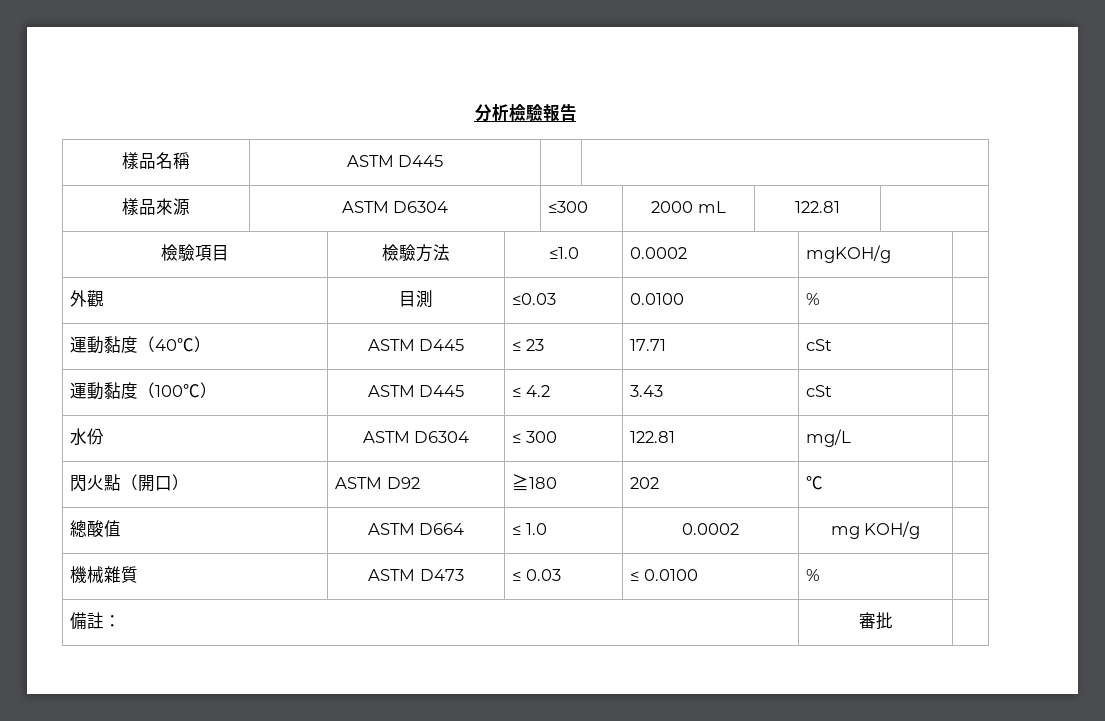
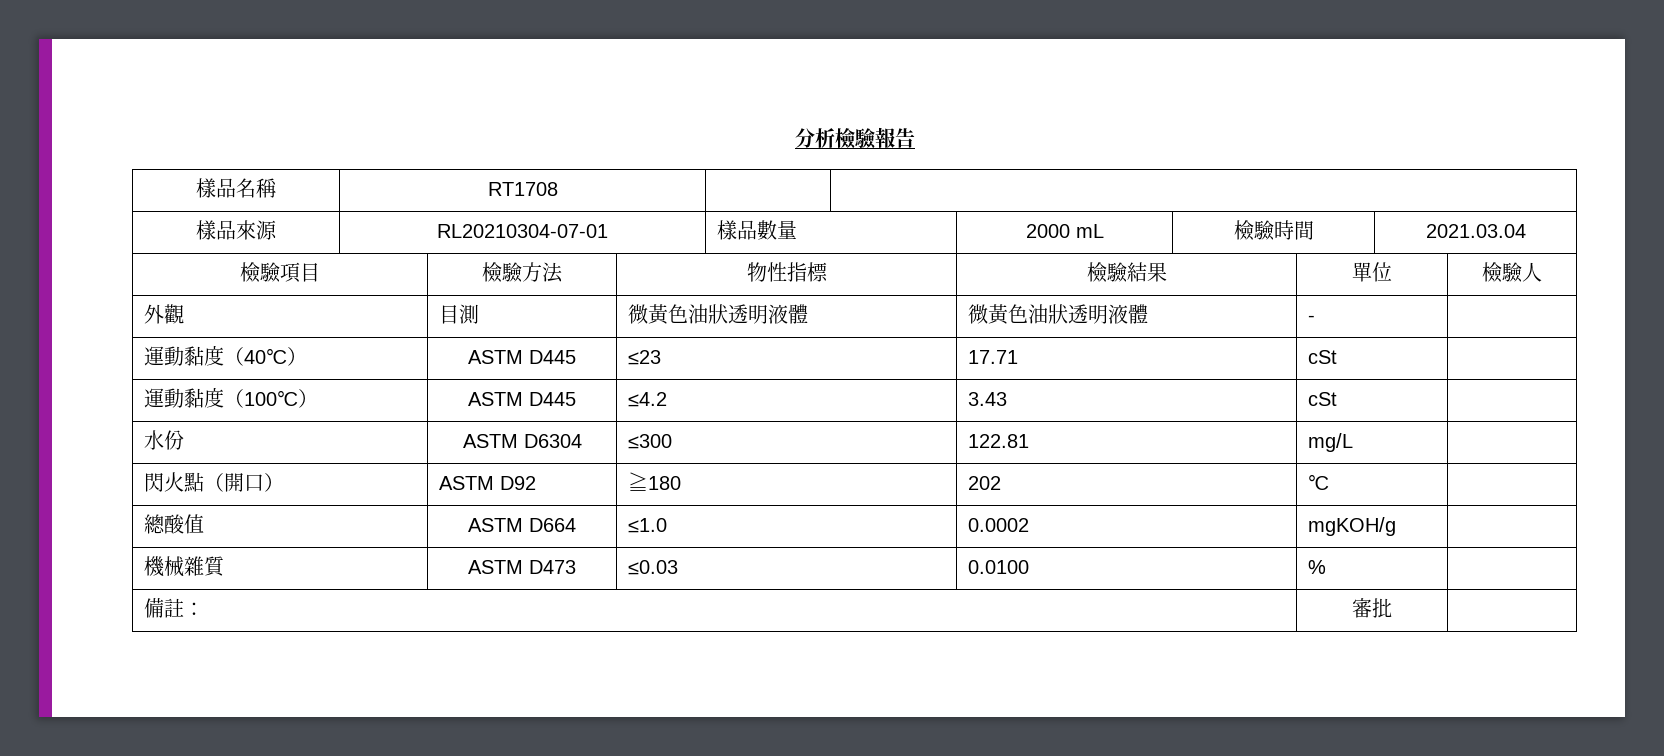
- 樣品名稱 | ASTM D445 | |
+ 樣品名稱 | RT1708 | |
- 樣品來源 | ASTM D6304 | ≤300 | 2000 mL | 122.81 |
+ 樣品來源 | RL20210304-07-01 | 樣品數量 | 2000 mL | 檢驗時間 | 2021.03.04
- 檢驗項目 | 檢驗方法 | ≤1.0 | 0.0002 | mgKOH/g |
- 外觀 | 目測 | ≤0.03 | 0.0100 | % |
+ 檢驗項目 | 檢驗方法 | 物性指標 | 檢驗結果 | 單位 | 檢驗人
+ 外觀 | 目測 | 微黃色油狀透明液體 | 微黃色油狀透明液體 | - |
- 運動黏度（40℃） | ASTM D445 | ≤ 23 | 17.71 | cSt |
+ 運動黏度（40℃） | ASTM D445 | ≤23 | 17.71 | cSt |
- 運動黏度（100℃） | ASTM D445 | ≤ 4.2 | 3.43 | cSt |
+ 運動黏度（100℃） | ASTM D445 | ≤4.2 | 3.43 | cSt |
- 水份 | ASTM D6304 | ≤ 300 | 122.81 | mg/L |
+ 水份 | ASTM D6304 | ≤300 | 122.81 | mg/L |
- 總酸值 | ASTM D664 | ≤ 1.0 | 0.0002 | mg KOH/g |
+ 總酸值 | ASTM D664 | ≤1.0 | 0.0002 | mgKOH/g |
- 機械雜質 | ASTM D473 | ≤ 0.03 | ≤ 0.0100 | % |
+ 機械雜質 | ASTM D473 | ≤0.03 | 0.0100 | % |

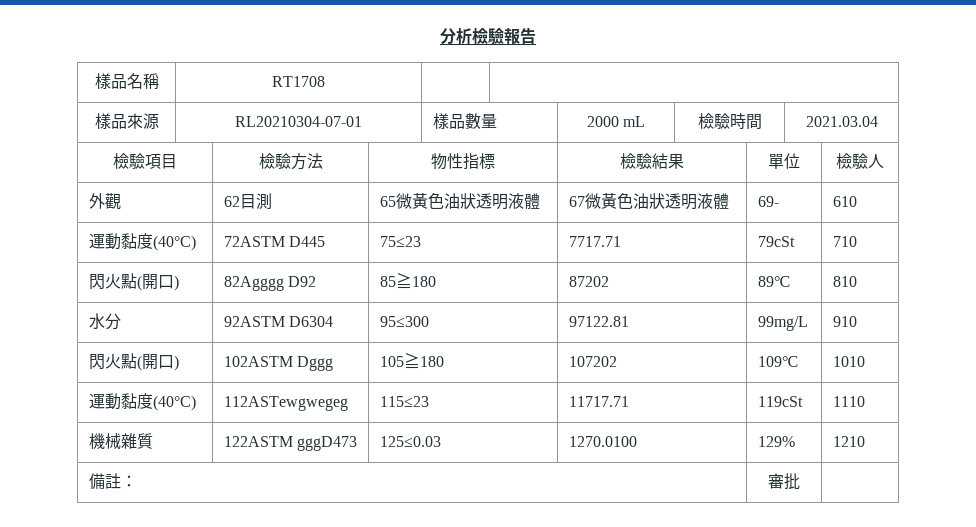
- 外觀 | 目測 | 微黃色油狀透明液體 | 微黃色油狀透明液體 | - |
- 運動黏度（40℃） | ASTM D445 | ≤23 | 17.71 | cSt |
- 運動黏度（100℃） | ASTM D445 | ≤4.2 | 3.43 | cSt |
- 水份 | ASTM D6304 | ≤300 | 122.81 | mg/L |
- 閃火點（開口） | ASTM D92 | ≧180 | 202 | ℃ |
- 總酸值 | ASTM D664 | ≤1.0 | 0.0002 | mgKOH/g |
- 機械雜質 | ASTM D473 | ≤0.03 | 0.0100 | % |
+ 外觀 | 62目測 | 65微黃色油狀透明液體 | 67微黃色油狀透明液體 | 69- | 610
+ 運動黏度(40°C) | 72ASTM D445 | 75≤23 | 7717.71 | 79cSt | 710
+ 閃火點(開口) | 82Agggg D92 | 85≧180 | 87202 | 89℃ | 810
+ 水分 | 92ASTM D6304 | 95≤300 | 97122.81 | 99mg/L | 910
+ 閃火點(開口) | 102ASTM Dggg | 105≧180 | 107202 | 109℃ | 1010
+ 運動黏度(40°C) | 112ASTewgwegeg | 115≤23 | 11717.71 | 119cSt | 1110
+ 機械雜質 | 122ASTM gggD473 | 125≤0.03 | 1270.0100 | 129% | 1210

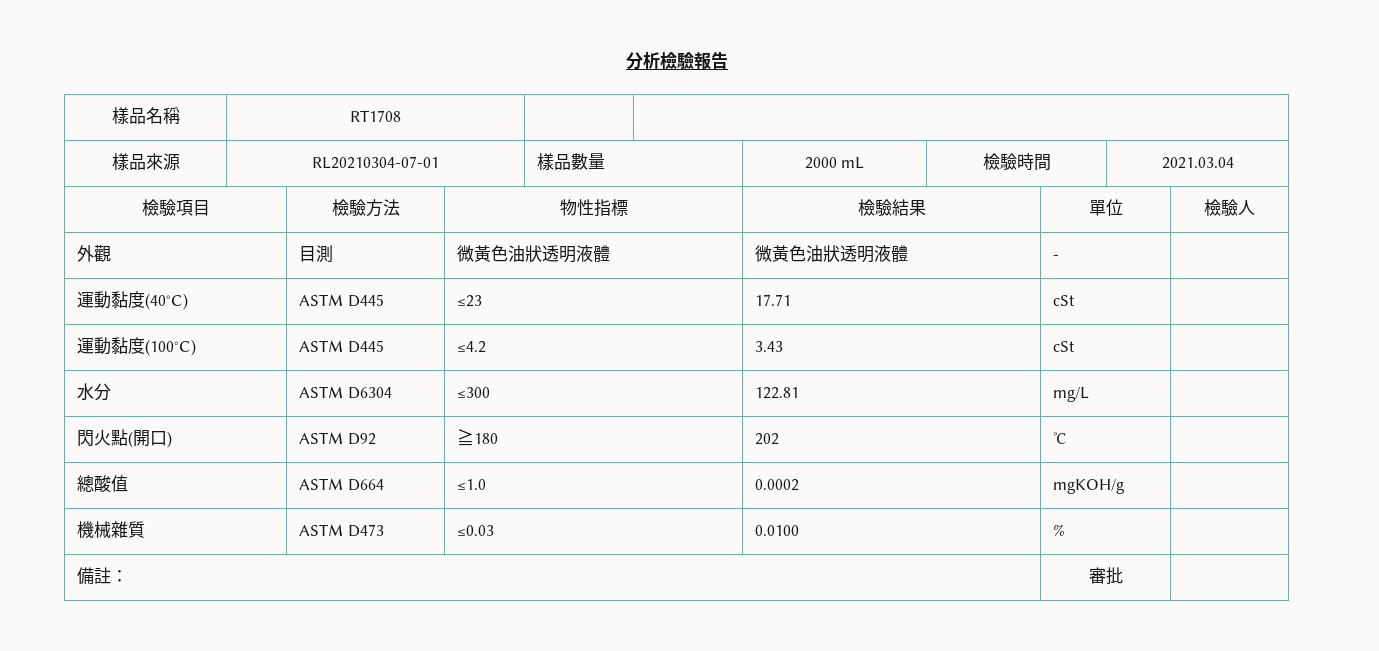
- 外觀 | 62目測 | 65微黃色油狀透明液體 | 67微黃色油狀透明液體 | 69- | 610
- 運動黏度(40°C) | 72ASTM D445 | 75≤23 | 7717.71 | 79cSt | 710
- 閃火點(開口) | 82Agggg D92 | 85≧180 | 87202 | 89℃ | 810
- 水分 | 92ASTM D6304 | 95≤300 | 97122.81 | 99mg/L | 910
- 閃火點(開口) | 102ASTM Dggg | 105≧180 | 107202 | 109℃ | 1010
- 運動黏度(40°C) | 112ASTewgwegeg | 115≤23 | 11717.71 | 119cSt | 1110
- 機械雜質 | 122ASTM gggD473 | 125≤0.03 | 1270.0100 | 129% | 1210
+ 外觀 | 目測 | 微黃色油狀透明液體 | 微黃色油狀透明液體 | - |
+ 運動黏度(40°C) | ASTM D445 | ≤23 | 17.71 | cSt |
+ 運動黏度(100°C) | ASTM D445 | ≤4.2 | 3.43 | cSt |
+ 水分 | ASTM D6304 | ≤300 | 122.81 | mg/L |
+ 閃火點(開口) | ASTM D92 | ≧180 | 202 | ℃ |
+ 總酸值 | ASTM D664 | ≤1.0 | 0.0002 | mgKOH/g |
+ 機械雜質 | ASTM D473 | ≤0.03 | 0.0100 | % |

